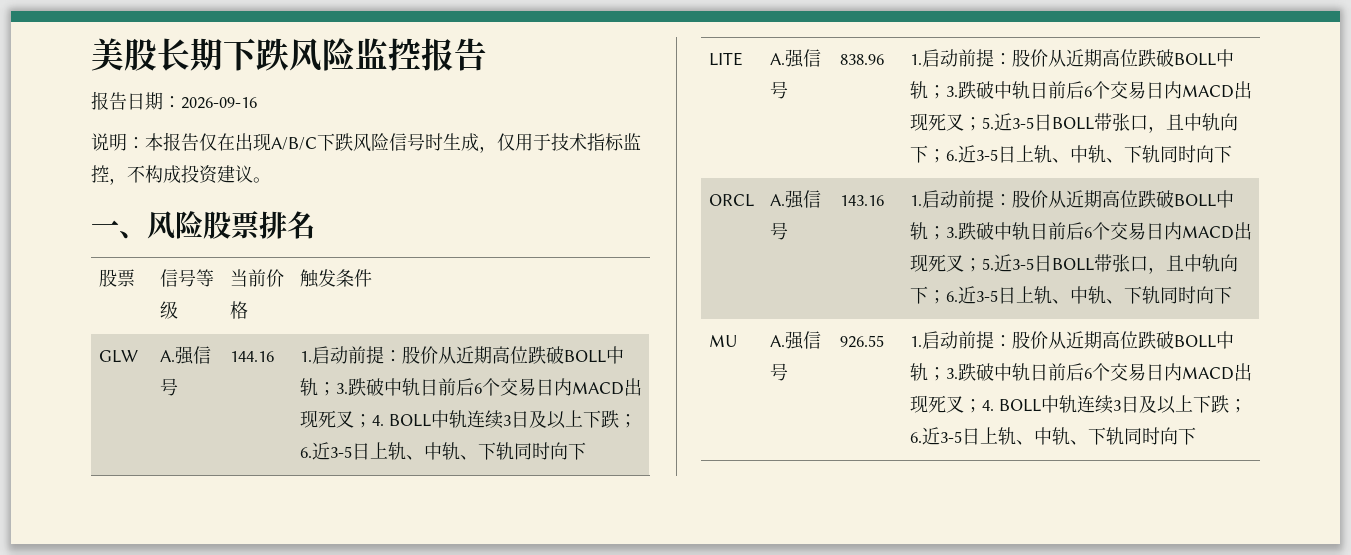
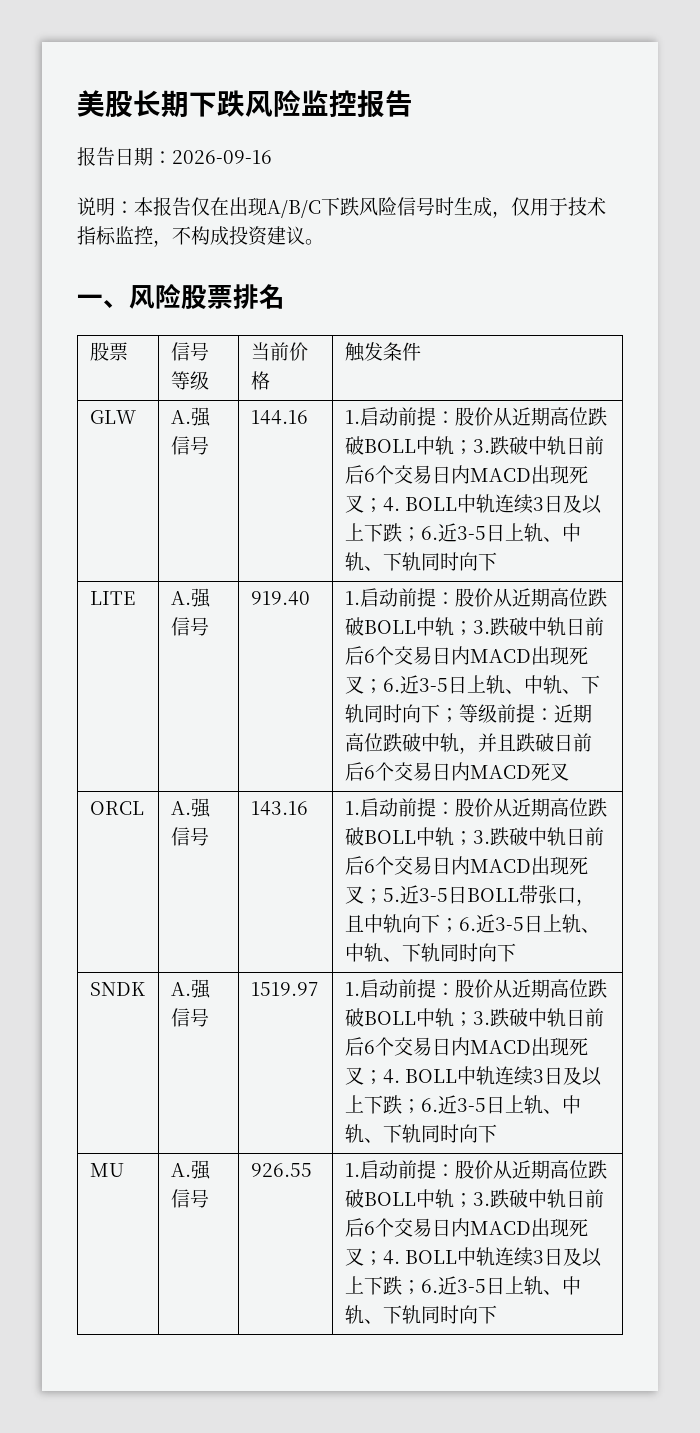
- 838.96
+ 919.40 | 1.启动前提：股价从近期高位跌破BOLL中轨；3.跌破中轨日前后6个交易日内MACD出现死叉；6.近3-5日上轨、中轨、下轨同时向下；等级前提：近期高位跌破中轨，并且跌破日前后6个交易日内MACD死叉
+ ORCL | A.强信号 | 143.16
- ORCL | A.强信号 | 143.16 | 1.启动前提：股价从近期高位跌破BOLL中轨；3.跌破中轨日前后6个交易日内MACD出现死叉；5.近3-5日BOLL带张口，且中轨向下；6.近3-5日上轨、中轨、下轨同时向下
+ SNDK | A.强信号 | 1519.97 | 1.启动前提：股价从近期高位跌破BOLL中轨；3.跌破中轨日前后6个交易日内MACD出现死叉；4. BOLL中轨连续3日及以上下跌；6.近3-5日上轨、中轨、下轨同时向下

